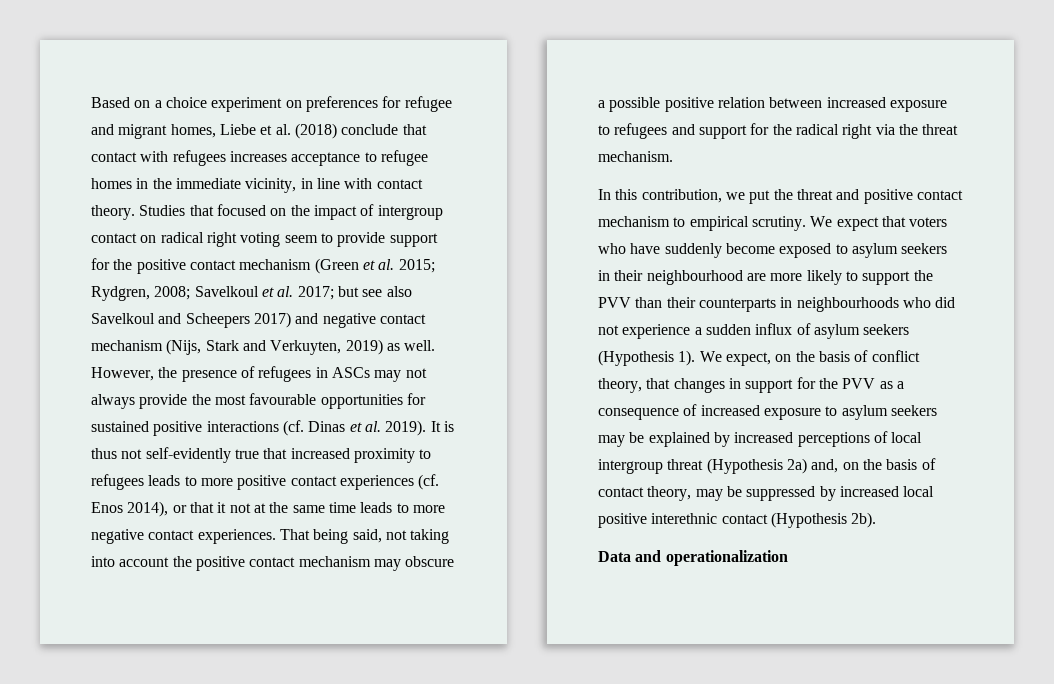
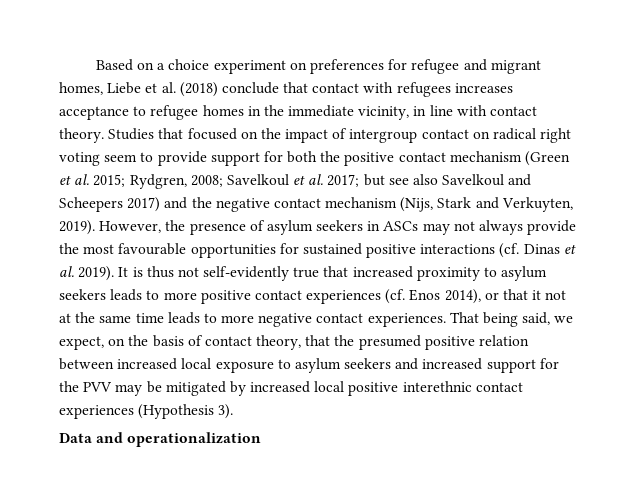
- Studies that focused on the impact of intergroup contact on radical right voting seem to provide support for the positive contact mechanism (Green et al. 2015; Rydgren, 2008; Savelkoul et al. 2017; but see also Savelkoul and Scheepers 2017) and negative contact mechanism (Nijs, Stark and Verkuyten, 2019) as well.
+ Studies that focused on the impact of intergroup contact on radical right voting seem to provide support for both the positive contact mechanism (Green et al. 2015; Rydgren, 2008; Savelkoul et al. 2017; but see also Savelkoul and Scheepers 2017) and the negative contact mechanism (Nijs, Stark and Verkuyten, 2019).
- However, the presence of refugees in ASCs may not always provide the most favourable opportunities for sustained positive interactions (cf. Dinas et al. 2019).
+ However, the presence of asylum seekers in ASCs may not always provide the most favourable opportunities for sustained positive interactions (cf. Dinas et al. 2019).
- It is thus not self-evidently true that increased proximity to refugees leads to more positive contact experiences (cf. Enos 2014), or that it not at the same time leads to more negative contact experiences.
+ It is thus not self-evidently true that increased proximity to asylum seekers leads to more positive contact experiences (cf. Enos 2014), or that it not at the same time leads to more negative contact experiences.
- That being said, not taking into account the positive contact mechanism may obscure a possible positive relation between increased exposure to refugees and support for the radical right via the threat mechanism.
- In this contribution, we put the threat and positive contact mechanism to empirical scrutiny. We expect that voters who have suddenly become exposed to asylum seekers in their neighbourhood are more likely to support the PVV than their counterparts in neighbourhoods who did not experience a sudden influx of asylum seekers (Hypothesis 1). We expect, on the basis of conflict theory, that changes in support for the PVV as a consequence of increased exposure to asylum seekers may be explained by increased perceptions of local intergroup threat (Hypothesis 2a) and, on the basis of contact theory, may be suppressed by increased local positive interethnic contact (Hypothesis 2b).
+ That being said, we expect, on the basis of contact theory, that the presumed positive relation between increased local exposure to asylum seekers and increased support for the PVV may be mitigated by increased local positive interethnic contact experiences (Hypothesis 3).

